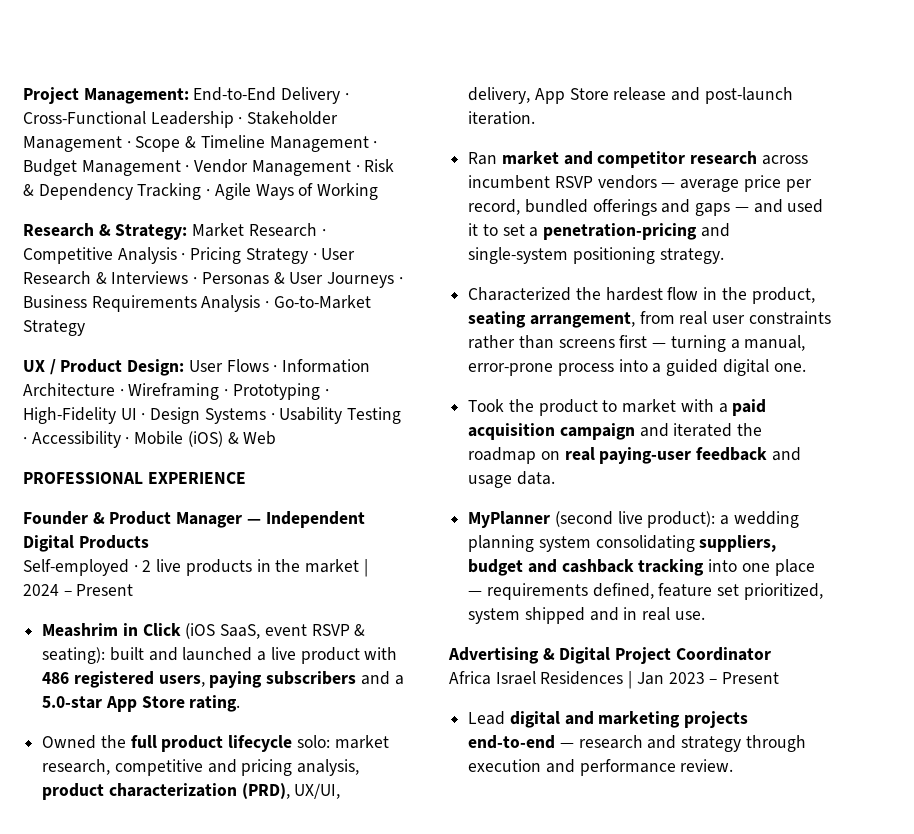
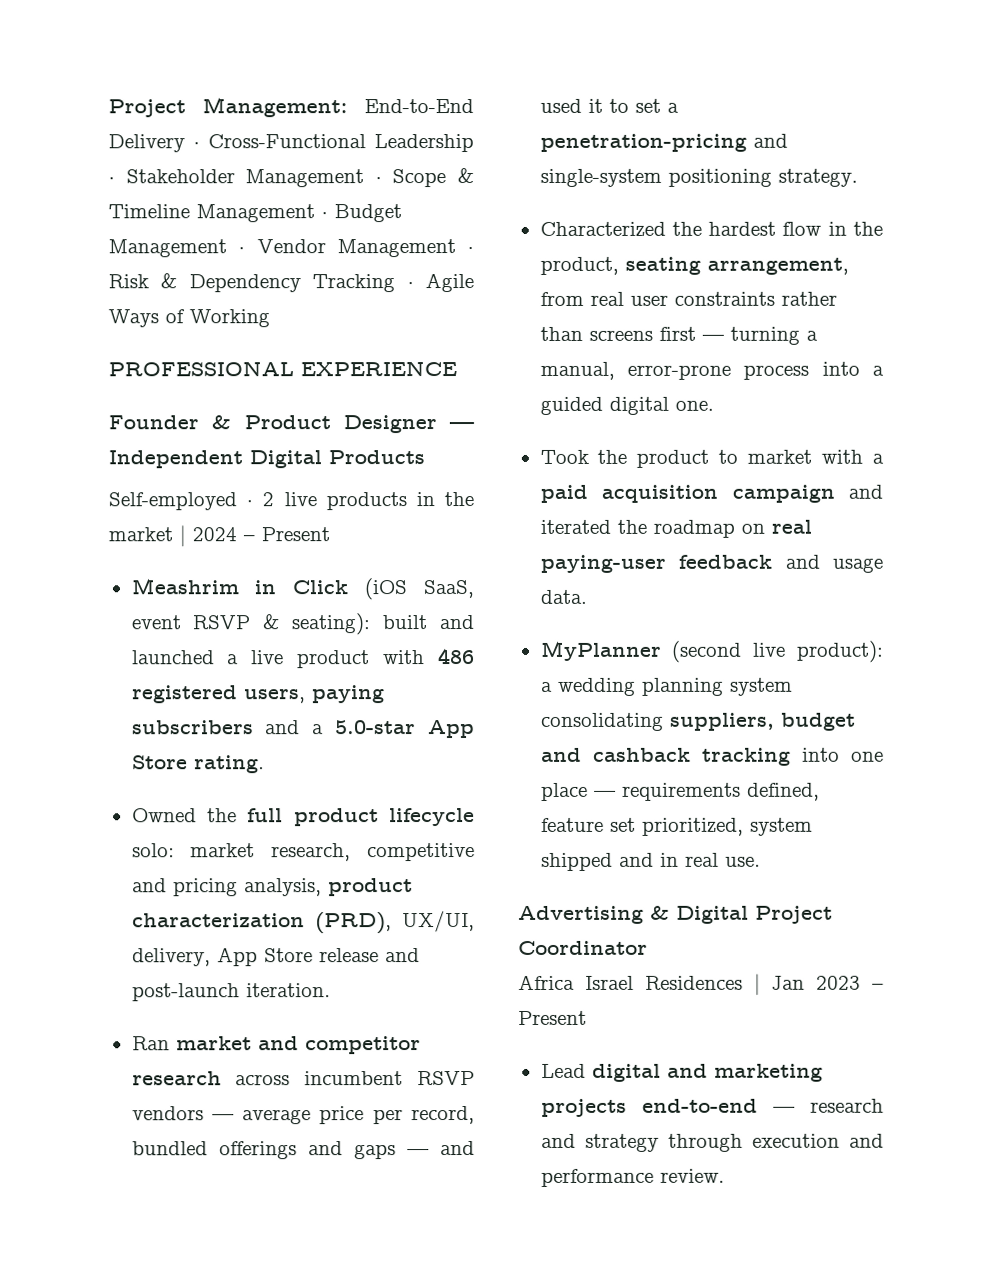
- Research & Strategy: Market Research · Competitive Analysis · Pricing Strategy · User Research & Interviews · Personas & User Journeys · Business Requirements Analysis · Go-to-Market Strategy
- UX / Product Design: User Flows · Information Architecture · Wireframing · Prototyping · High-Fidelity UI · Design Systems · Usability Testing · Accessibility · Mobile (iOS) & Web
- Founder & Product Manager — Independent Digital Products
+ Founder & Product Designer — Independent Digital Products

